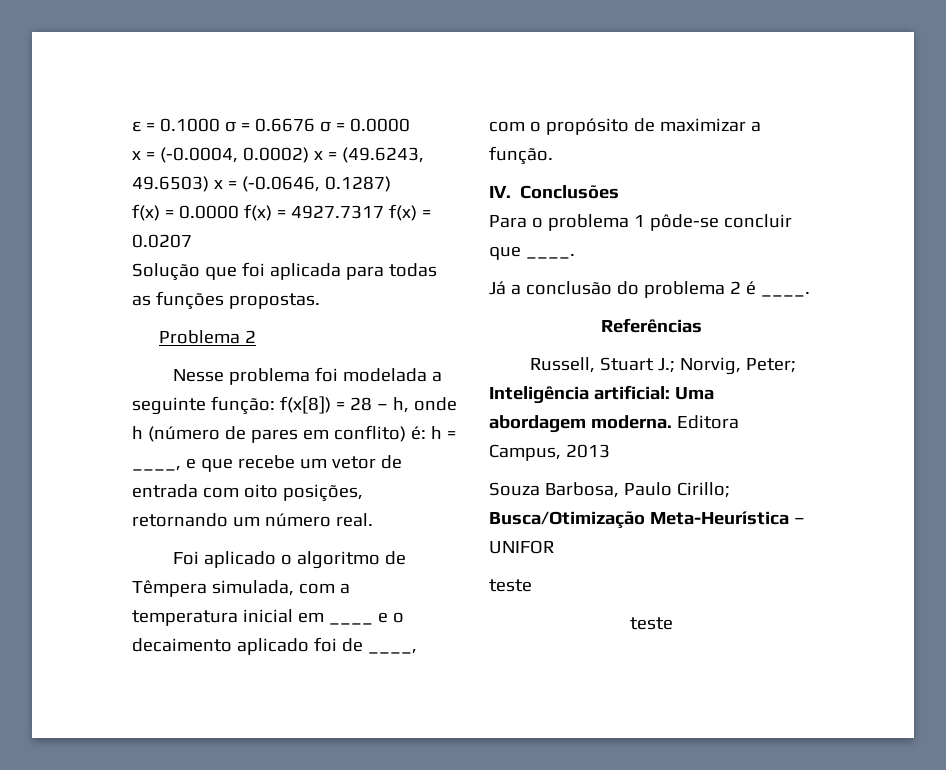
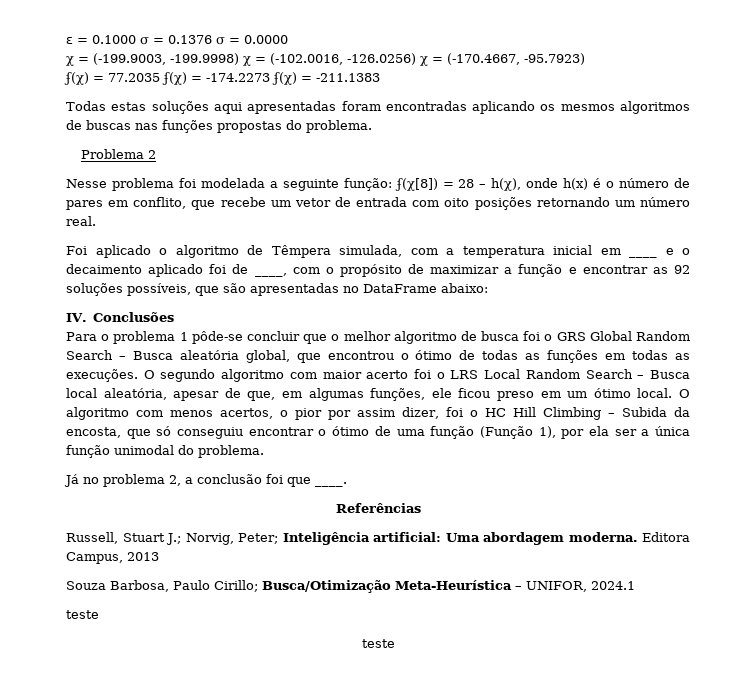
- ε = 0.1000 σ = 0.6676 σ = 0.0000
+ ε = 0.1000 σ = 0.1376 σ = 0.0000
- x = (-0.0004, 0.0002) x = (49.6243, 49.6503) x = (-0.0646, 0.1287)
- f(x) = 0.0000 f(x) = 4927.7317 f(x) = 0.0207
- Solução que foi aplicada para todas as funções propostas.
+ χ = (-199.9003, -199.9998) χ = (-102.0016, -126.0256) χ = (-170.4667, -95.7923)
+ ʄ(χ) = 77.2035 ʄ(χ) = -174.2273 ʄ(χ) = -211.1383
+ Todas estas soluções aqui apresentadas foram encontradas aplicando os mesmos algoritmos de buscas nas funções propostas do problema.
- Nesse problema foi modelada a seguinte função: f(x[8]) = 28 – h, onde h (número de pares em conflito) é: h = ____, e que recebe um vetor de entrada com oito posições, retornando um número real.
+ Nesse problema foi modelada a seguinte função: ʄ(χ[8]) = 28 – h(χ), onde h(x) é o número de pares em conflito, que recebe um vetor de entrada com oito posições retornando um número real.
- Foi aplicado o algoritmo de Têmpera simulada, com a temperatura inicial em ____ e o decaimento aplicado foi de ____, com o propósito de maximizar a função.
+ Foi aplicado o algoritmo de Têmpera simulada, com a temperatura inicial em ____ e o decaimento aplicado foi de ____, com o propósito de maximizar a função e encontrar as 92 soluções possíveis, que são apresentadas no DataFrame abaixo:
- Para o problema 1 pôde-se concluir que ____.
- Já a conclusão do problema 2 é ____.
+ Para o problema 1 pôde-se concluir que o melhor algoritmo de busca foi o GRS Global Random Search – Busca aleatória global, que encontrou o ótimo de todas as funções em todas as execuções. O segundo algoritmo com maior acerto foi o LRS Local Random Search – Busca local aleatória, apesar de que, em algumas funções, ele ficou preso em um ótimo local. O algoritmo com menos acertos, o pior por assim dizer, foi o HC Hill Climbing – Subida da encosta, que só conseguiu encontrar o ótimo de uma função (Função 1), por ela ser a única função unimodal do problema.
+ Já no problema 2, a conclusão foi que ____.
- Souza Barbosa, Paulo Cirillo; Busca/Otimização Meta-Heurística – UNIFOR
+ Souza Barbosa, Paulo Cirillo; Busca/Otimização Meta-Heurística – UNIFOR, 2024.1

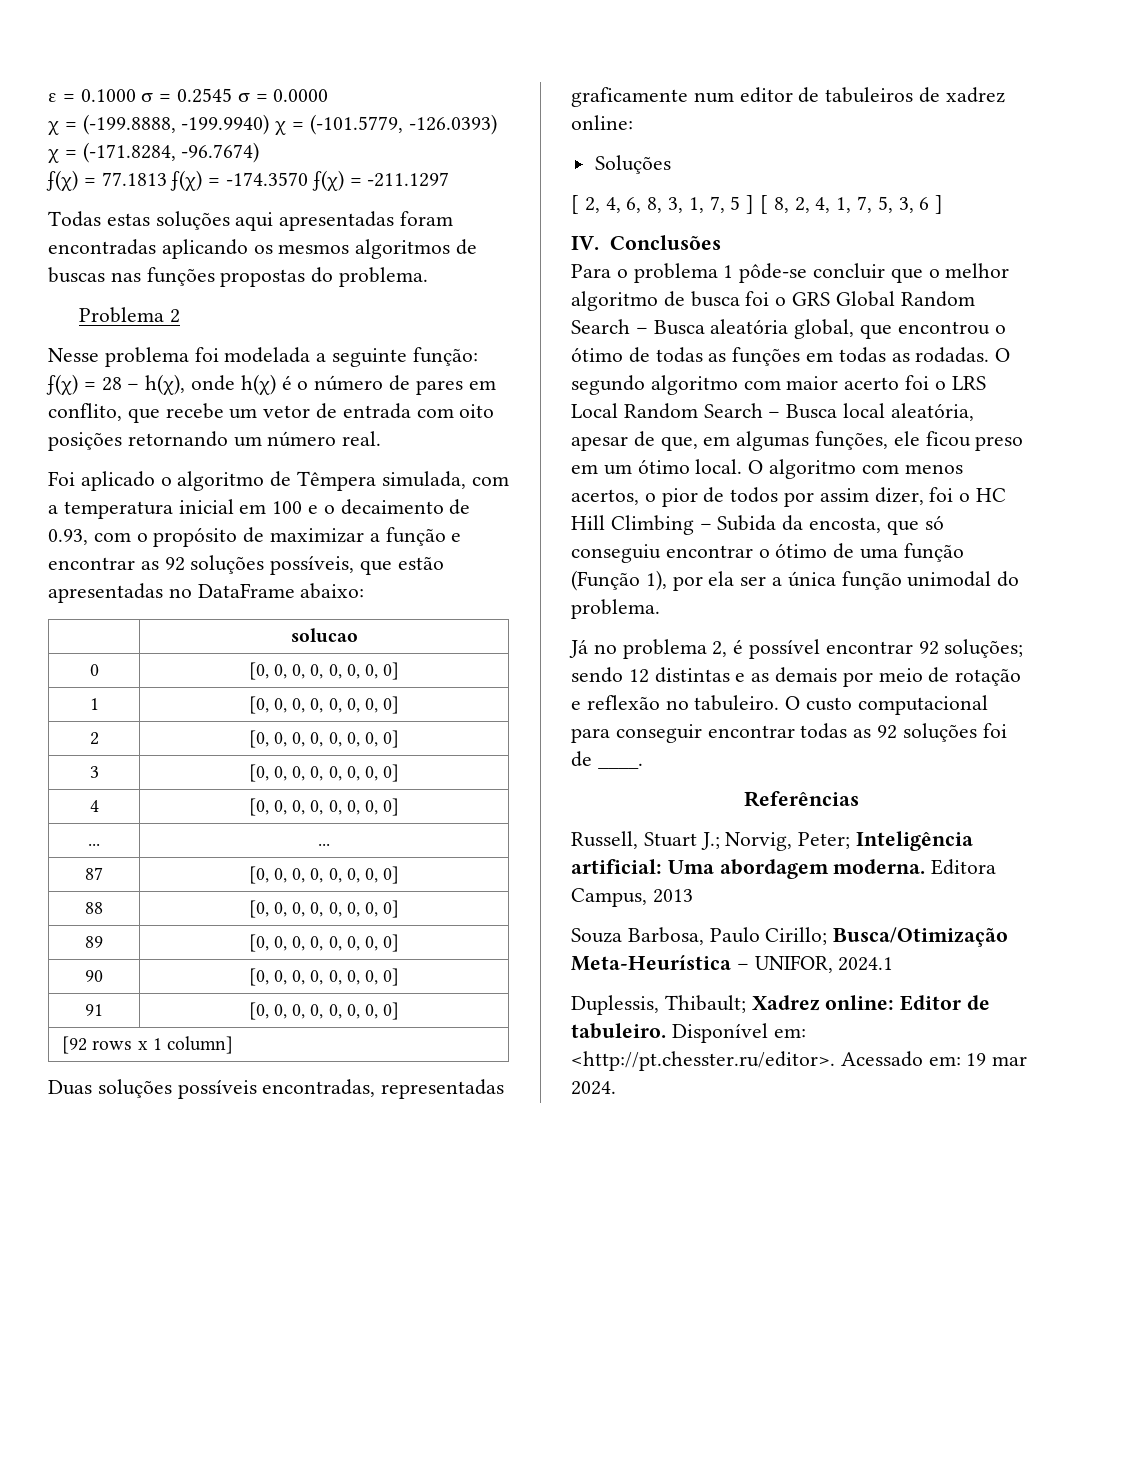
- ε = 0.1000 σ = 0.1376 σ = 0.0000
+ ε = 0.1000 σ = 0.2545 σ = 0.0000
- χ = (-199.9003, -199.9998) χ = (-102.0016, -126.0256) χ = (-170.4667, -95.7923)
- ʄ(χ) = 77.2035 ʄ(χ) = -174.2273 ʄ(χ) = -211.1383
+ χ = (-199.8888, -199.9940) χ = (-101.5779, -126.0393) χ = (-171.8284, -96.7674)
+ ʄ(χ) = 77.1813 ʄ(χ) = -174.3570 ʄ(χ) = -211.1297
- Nesse problema foi modelada a seguinte função: ʄ(χ[8]) = 28 – h(χ), onde h(x) é o número de pares em conflito, que recebe um vetor de entrada com oito posições retornando um número real.
+ Nesse problema foi modelada a seguinte função: ʄ(χ) = 28 – h(χ), onde h(χ) é o número de pares em conflito, que recebe um vetor de entrada com oito posições retornando um número real.
- Foi aplicado o algoritmo de Têmpera simulada, com a temperatura inicial em ____ e o decaimento aplicado foi de ____, com o propósito de maximizar a função e encontrar as 92 soluções possíveis, que são apresentadas no DataFrame abaixo:
+ Foi aplicado o algoritmo de Têmpera simulada, com a temperatura inicial em 100 e o decaimento de 0.93, com o propósito de maximizar a função e encontrar as 92 soluções possíveis, que estão apresentadas no DataFrame abaixo:
+ | solucao
+ 0 | [0, 0, 0, 0, 0, 0, 0, 0]
+ 1 | [0, 0, 0, 0, 0, 0, 0, 0]
+ 2 | [0, 0, 0, 0, 0, 0, 0, 0]
+ 3 | [0, 0, 0, 0, 0, 0, 0, 0]
+ 4 | [0, 0, 0, 0, 0, 0, 0, 0]
+ ... | ...
+ 87 | [0, 0, 0, 0, 0, 0, 0, 0]
+ 88 | [0, 0, 0, 0, 0, 0, 0, 0]
+ 89 | [0, 0, 0, 0, 0, 0, 0, 0]
+ 90 | [0, 0, 0, 0, 0, 0, 0, 0]
+ 91 | [0, 0, 0, 0, 0, 0, 0, 0]
+ [92 rows x 1 column]
+ Duas soluções possíveis encontradas, representadas graficamente num editor de tabuleiros de xadrez online:
+ Soluções
+ [ 2, 4, 6, 8, 3, 1, 7, 5 ] [ 8, 2, 4, 1, 7, 5, 3, 6 ]
- Para o problema 1 pôde-se concluir que o melhor algoritmo de busca foi o GRS Global Random Search – Busca aleatória global, que encontrou o ótimo de todas as funções em todas as execuções.
+ Para o problema 1 pôde-se concluir que o melhor algoritmo de busca foi o GRS Global Random Search – Busca aleatória global, que encontrou o ótimo de todas as funções em todas as rodadas.
- O algoritmo com menos acertos, o pior por assim dizer, foi o HC Hill Climbing – Subida da encosta, que só conseguiu encontrar o ótimo de uma função (Função 1), por ela ser a única função unimodal do problema.
+ O algoritmo com menos acertos, o pior de todos por assim dizer, foi o HC Hill Climbing – Subida da encosta, que só conseguiu encontrar o ótimo de uma função (Função 1), por ela ser a única função unimodal do problema.
- Já no problema 2, a conclusão foi que ____.
+ Já no problema 2, é possível encontrar 92 soluções; sendo 12 distintas e as demais por meio de rotação e reflexão no tabuleiro. O custo computacional para conseguir encontrar todas as 92 soluções foi de ____.
  Souza Barbosa, Paulo Cirillo; Busca/Otimização Meta-Heurística – UNIFOR, 2024.1
- teste
- teste
+ Duplessis, Thibault; Xadrez online: Editor de tabuleiro. Disponível em: <http://pt.chesster.ru/editor>. Acessado em: 19 mar 2024.

